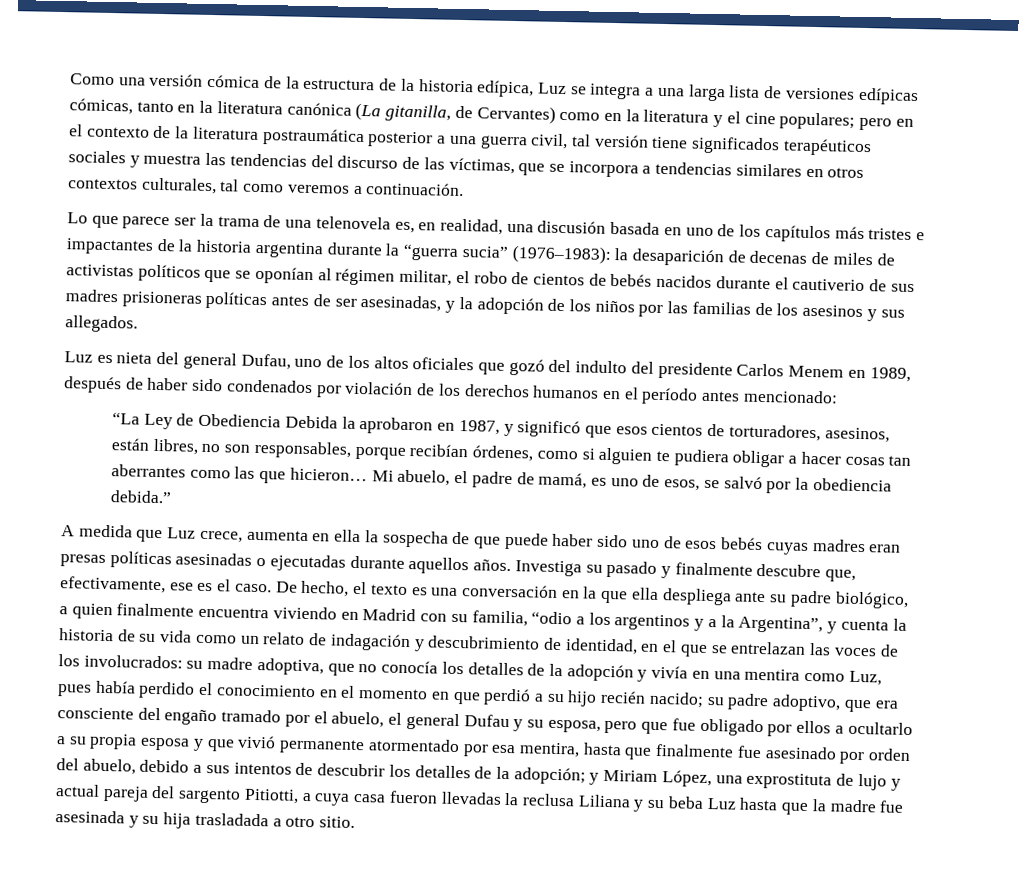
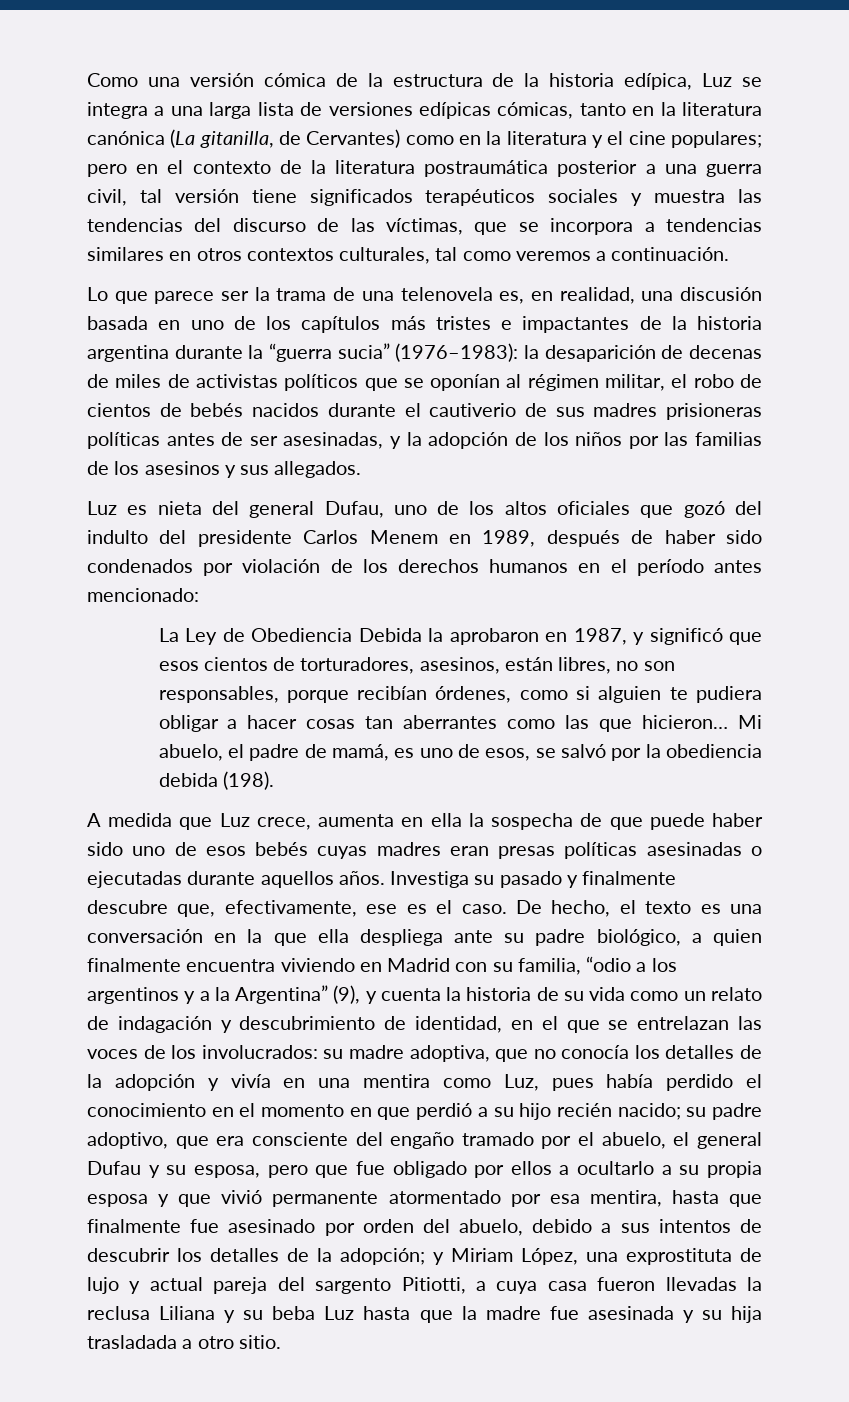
- “La Ley de Obediencia Debida la aprobaron en 1987, y significó que esos cientos de torturadores, asesinos, están libres, no son responsables, porque recibían órdenes, como si alguien te pudiera obligar a hacer cosas tan aberrantes como las que hicieron…
+ La Ley de Obediencia Debida la aprobaron en 1987, y significó que esos cientos de torturadores, asesinos, están libres, no son responsables, porque recibían órdenes, como si alguien te pudiera obligar a hacer cosas tan aberrantes como las que hicieron…
- Mi abuelo, el padre de mamá, es uno de esos, se salvó por la obediencia debida.”
+ Mi abuelo, el padre de mamá, es uno de esos, se salvó por la obediencia debida (198).
- De hecho, el texto es una conversación en la que ella despliega ante su padre biológico, a quien finalmente encuentra viviendo en Madrid con su familia, “odio a los argentinos y a la Argentina”, y cuenta la historia de su vida como un relato de indagación y descubrimiento de identidad, en el que se entrelazan las voces de los involucrados:
+ De hecho, el texto es una conversación en la que ella despliega ante su padre biológico, a quien finalmente encuentra viviendo en Madrid con su familia, “odio a los argentinos y a la Argentina” (9), y cuenta la historia de su vida como un relato de indagación y descubrimiento de identidad, en el que se entrelazan las voces de los involucrados:

